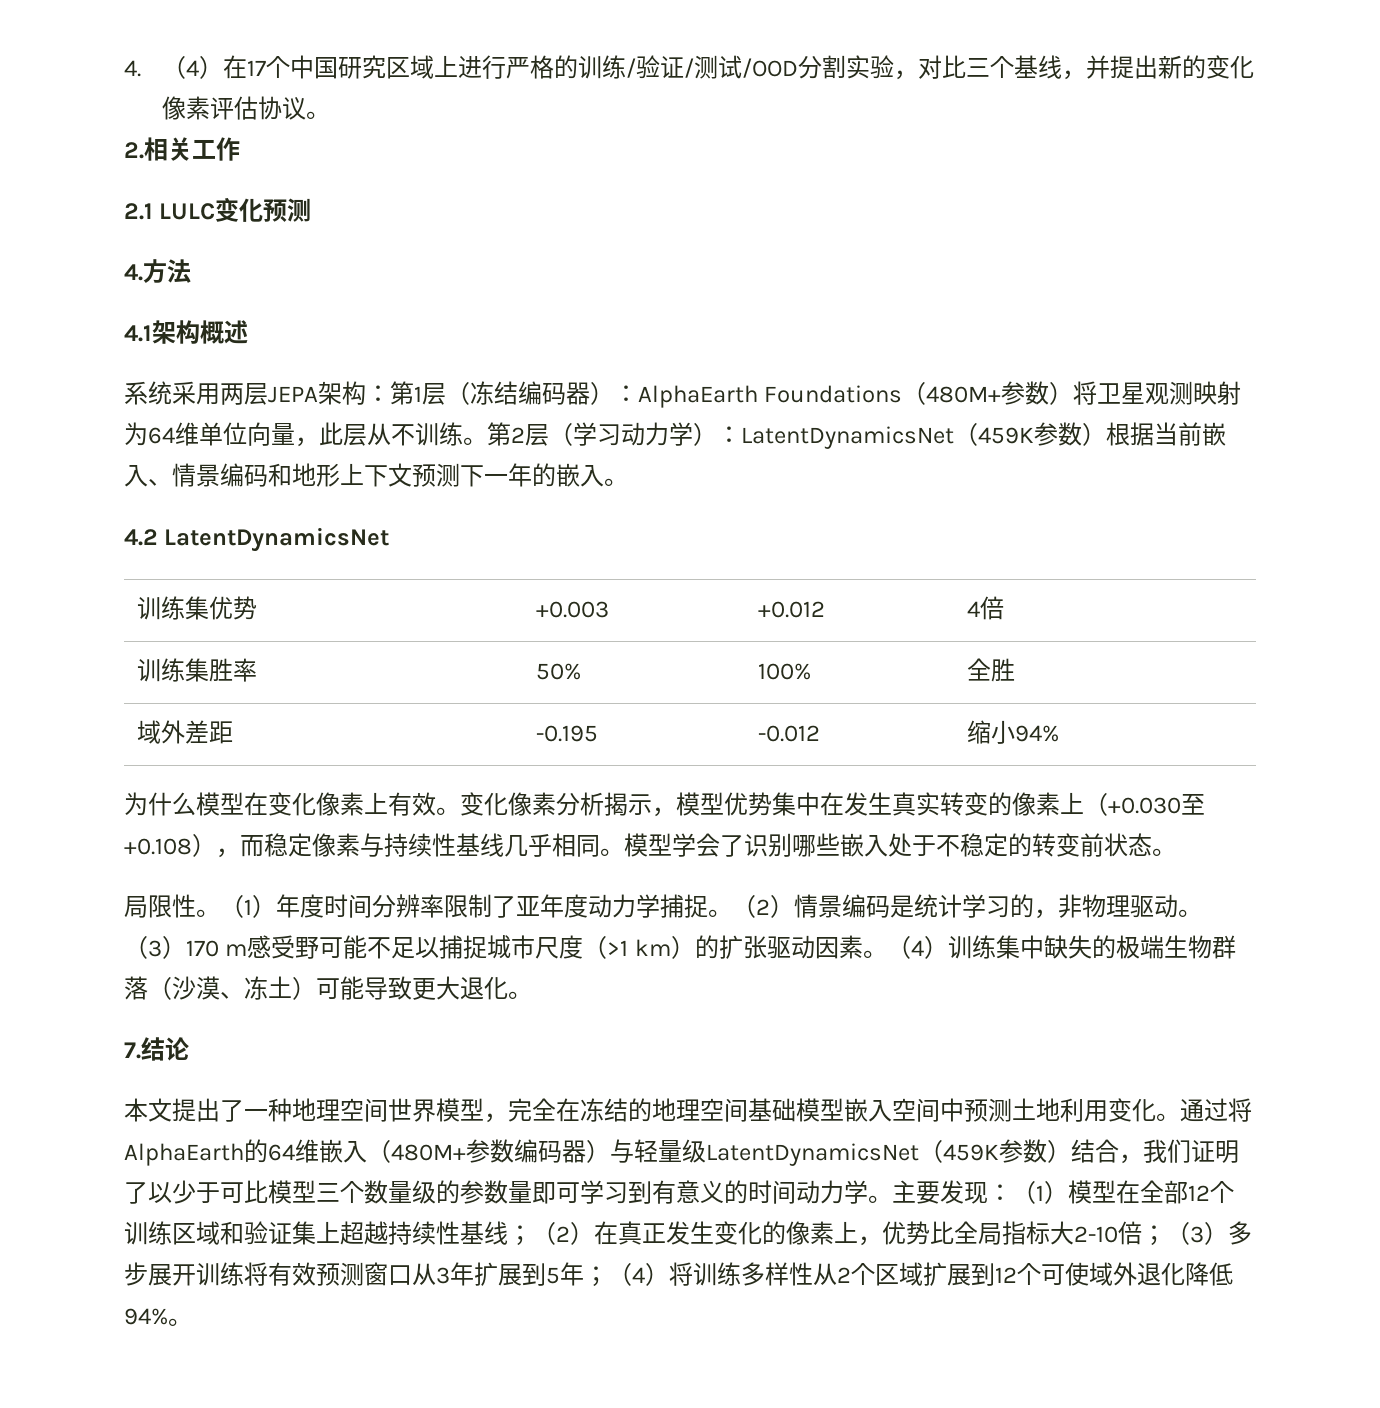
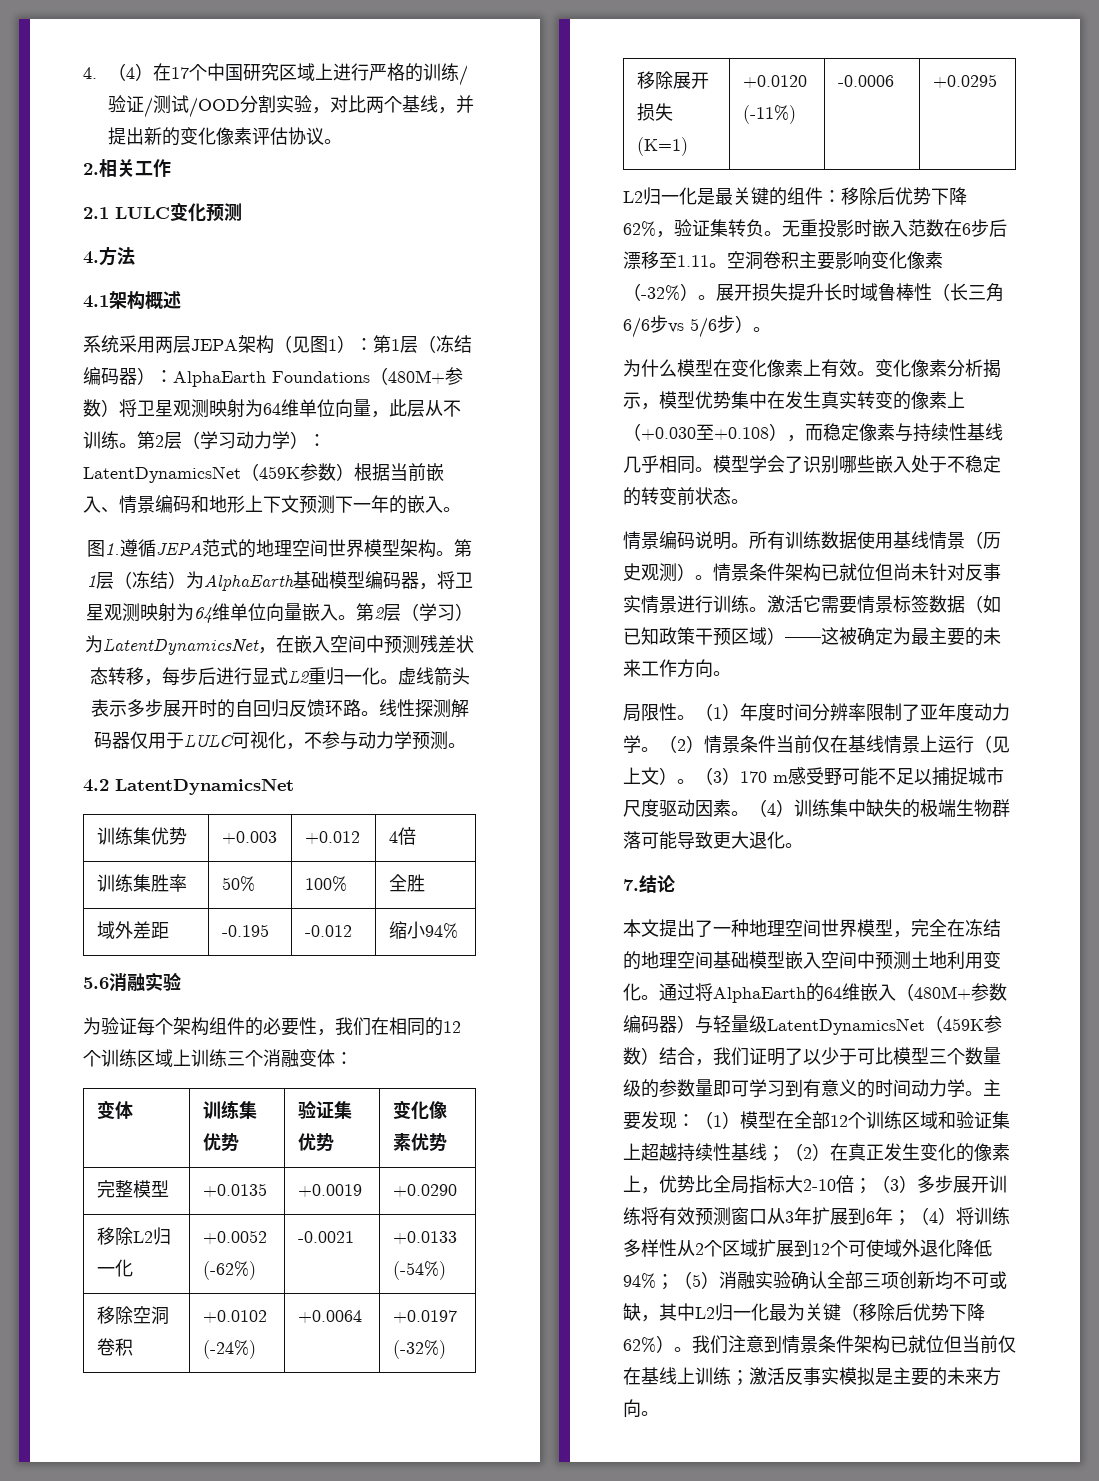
- 4.（4）在17个中国研究区域上进行严格的训练/验证/测试/OOD分割实验，对比三个基线，并提出新的变化像素评估协议。
+ 4.（4）在17个中国研究区域上进行严格的训练/验证/测试/OOD分割实验，对比两个基线，并提出新的变化像素评估协议。
- 系统采用两层JEPA架构：第1层（冻结编码器）：AlphaEarth Foundations（480M+参数）将卫星观测映射为64维单位向量，此层从不训练。
+ 系统采用两层JEPA架构（见图1）：第1层（冻结编码器）：AlphaEarth Foundations（480M+参数）将卫星观测映射为64维单位向量，此层从不训练。
+ 图1.遵循JEPA范式的地理空间世界模型架构。第1层（冻结）为AlphaEarth基础模型编码器，将卫星观测映射为64维单位向量嵌入。第2层（学习）为LatentDynamicsNet，在嵌入空间中预测残差状态转移，每步后进行显式L2重归一化。虚线箭头表示多步展开时的自回归反馈环路。线性探测解码器仅用于LULC可视化，不参与动力学预测。
+ 5.6消融实验
+ 为验证每个架构组件的必要性，我们在相同的12个训练区域上训练三个消融变体：
+ 变体 | 训练集优势 | 验证集优势 | 变化像素优势
+ 完整模型 | +0.0135 | +0.0019 | +0.0290
+ 移除L2归一化 | +0.0052 (-62%) | -0.0021 | +0.0133 (-54%)
+ 移除空洞卷积 | +0.0102 (-24%) | +0.0064 | +0.0197 (-32%)
+ 移除展开损失(K=1) | +0.0120 (-11%) | -0.0006 | +0.0295
+ L2归一化是最关键的组件：移除后优势下降62%，验证集转负。无重投影时嵌入范数在6步后漂移至1.11。空洞卷积主要影响变化像素（-32%）。展开损失提升长时域鲁棒性（长三角6/6步vs 5/6步）。
+ 情景编码说明。所有训练数据使用基线情景（历史观测）。情景条件架构已就位但尚未针对反事实情景进行训练。激活它需要情景标签数据（如已知政策干预区域）——这被确定为最主要的未来工作方向。
- （1）年度时间分辨率限制了亚年度动力学捕捉。
+ （1）年度时间分辨率限制了亚年度动力学。
- （2）情景编码是统计学习的，非物理驱动。
+ （2）情景条件当前仅在基线情景上运行（见上文）。
- （3）170 m感受野可能不足以捕捉城市尺度（>1 km）的扩张驱动因素。
+ （3）170 m感受野可能不足以捕捉城市尺度驱动因素。
- （4）训练集中缺失的极端生物群落（沙漠、冻土）可能导致更大退化。
+ （4）训练集中缺失的极端生物群落可能导致更大退化。
- （3）多步展开训练将有效预测窗口从3年扩展到5年；
+ （3）多步展开训练将有效预测窗口从3年扩展到6年；
- （4）将训练多样性从2个区域扩展到12个可使域外退化降低94%。
+ （4）将训练多样性从2个区域扩展到12个可使域外退化降低94%；（5）消融实验确认全部三项创新均不可或缺，其中L2归一化最为关键（移除后优势下降62%）。我们注意到情景条件架构已就位但当前仅在基线上训练；激活反事实模拟是主要的未来方向。

